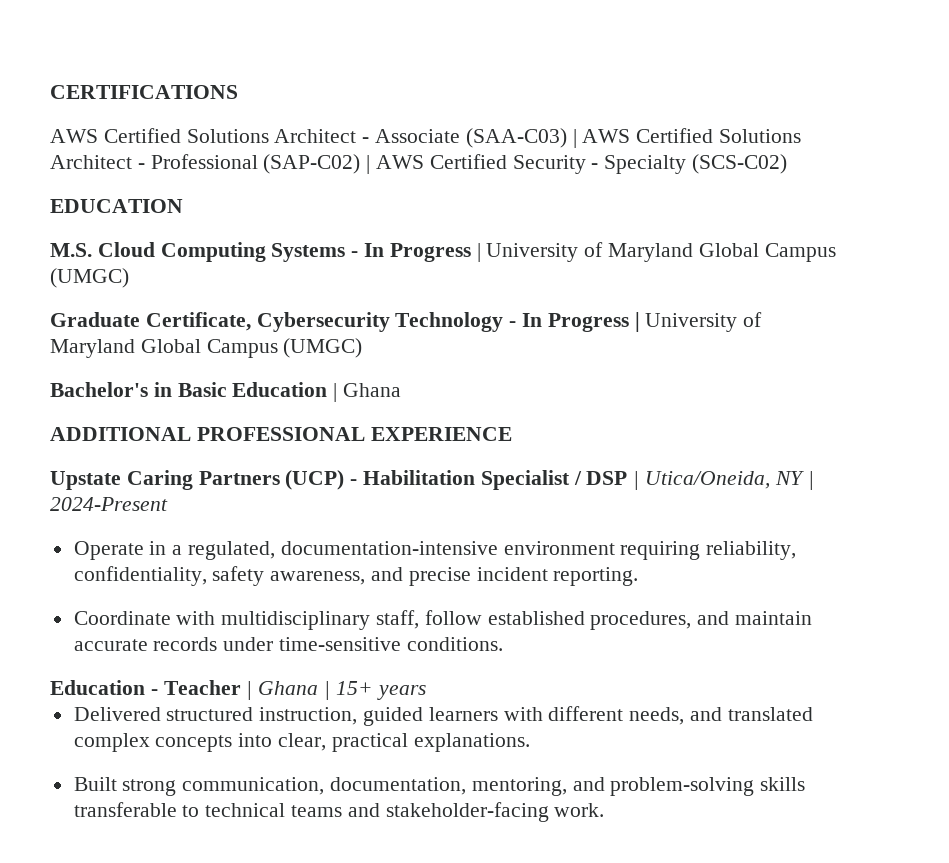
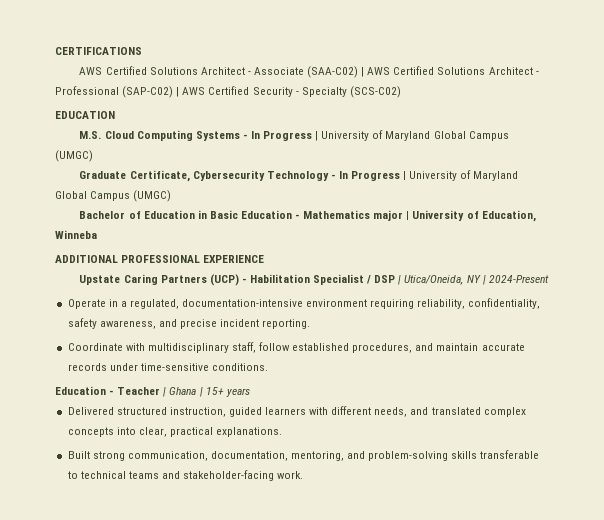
- AWS Certified Solutions Architect - Associate (SAA-C03) | AWS Certified Solutions Architect - Professional (SAP-C02) | AWS Certified Security - Specialty (SCS-C02)
+ AWS Certified Solutions Architect - Associate (SAA-C02) | AWS Certified Solutions Architect - Professional (SAP-C02) | AWS Certified Security - Specialty (SCS-C02)
- Bachelor's in Basic Education | Ghana
+ Bachelor of Education in Basic Education - Mathematics major | University of Education, Winneba

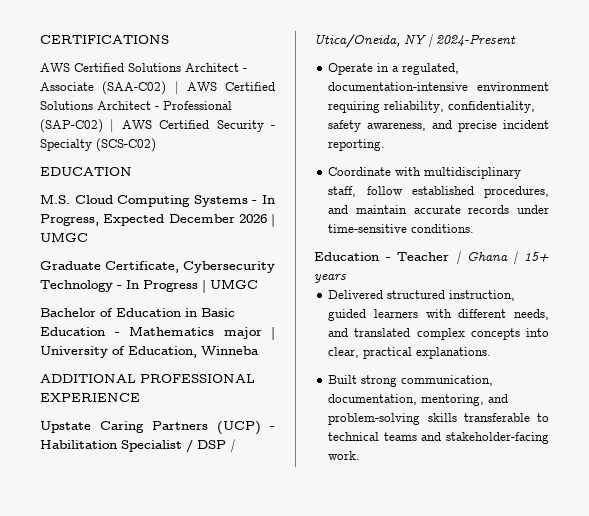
- M.S. Cloud Computing Systems - In Progress | University of Maryland Global Campus (UMGC)
+ M.S. Cloud Computing Systems - In Progress, Expected December 2026 | UMGC
- Graduate Certificate, Cybersecurity Technology - In Progress | University of Maryland Global Campus (UMGC)
+ Graduate Certificate, Cybersecurity Technology - In Progress | UMGC

